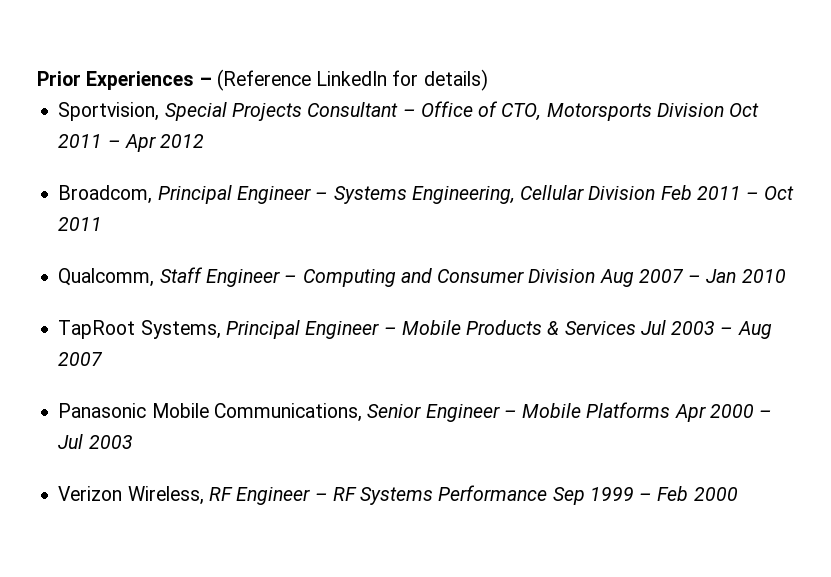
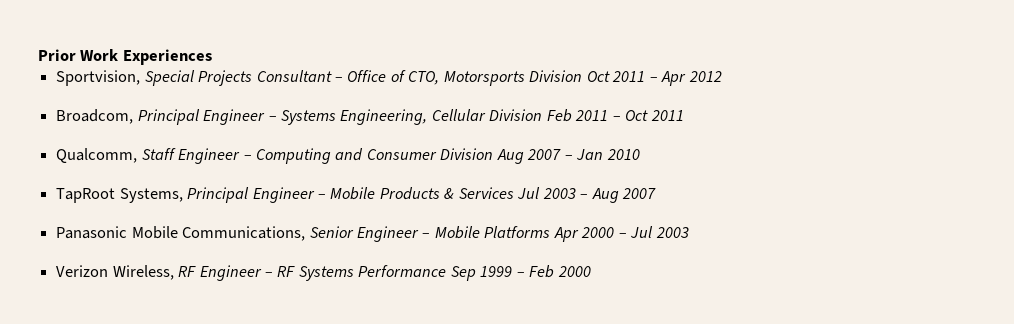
- Prior Experiences – (Reference LinkedIn for details)
+ Prior Work Experiences

